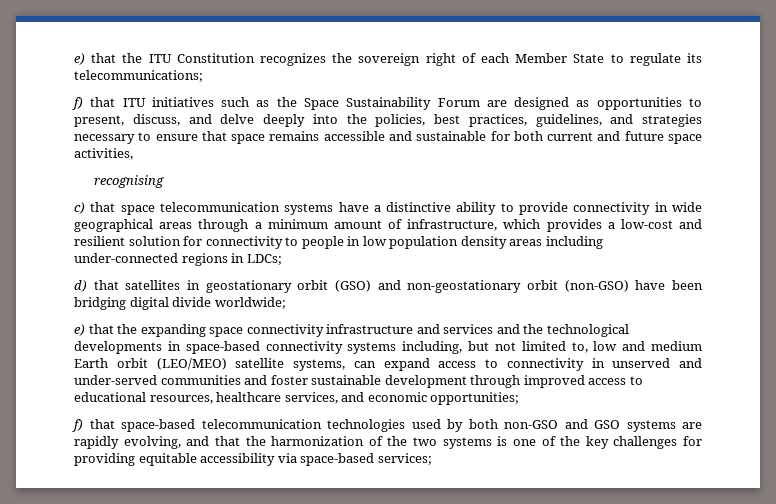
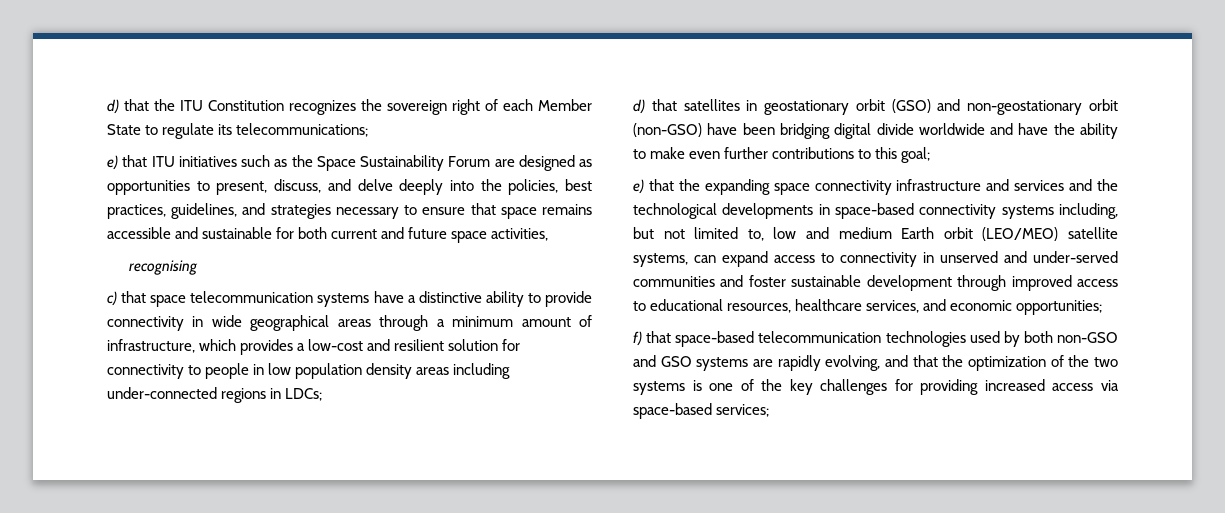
- e) that the ITU Constitution recognizes the sovereign right of each Member State to regulate its telecommunications;
+ d) that the ITU Constitution recognizes the sovereign right of each Member State to regulate its telecommunications;
- f) that ITU initiatives such as the Space Sustainability Forum are designed as opportunities to present, discuss, and delve deeply into the policies, best practices, guidelines, and strategies necessary to ensure that space remains accessible and sustainable for both current and future space activities,
+ e) that ITU initiatives such as the Space Sustainability Forum are designed as opportunities to present, discuss, and delve deeply into the policies, best practices, guidelines, and strategies necessary to ensure that space remains accessible and sustainable for both current and future space activities,
- d) that satellites in geostationary orbit (GSO) and non-geostationary orbit (non-GSO) have been bridging digital divide worldwide;
+ d) that satellites in geostationary orbit (GSO) and non-geostationary orbit (non-GSO) have been bridging digital divide worldwide and have the ability to make even further contributions to this goal;
- f) that space-based telecommunication technologies used by both non-GSO and GSO systems are rapidly evolving, and that the harmonization of the two systems is one of the key challenges for providing equitable accessibility via space-based services;
+ f) that space-based telecommunication technologies used by both non-GSO and GSO systems are rapidly evolving, and that the optimization of the two systems is one of the key challenges for providing increased access via space-based services;

